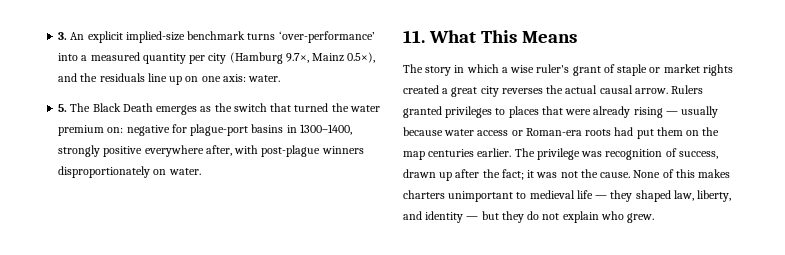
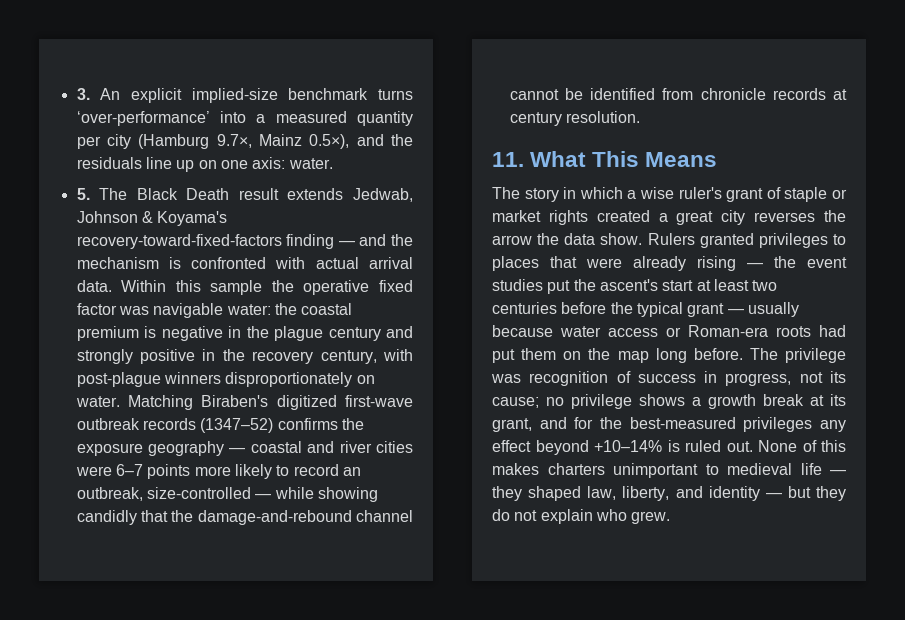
- 5. The Black Death emerges as the switch that turned the water premium on: negative for plague-port basins in 1300–1400, strongly positive everywhere after, with post-plague winners disproportionately on water.
+ 5. The Black Death result extends Jedwab, Johnson & Koyama's recovery-toward-fixed-factors finding — and the mechanism is confronted with actual arrival data. Within this sample the operative fixed factor was navigable water: the coastal premium is negative in the plague century and strongly positive in the recovery century, with post-plague winners disproportionately on water. Matching Biraben's digitized first-wave outbreak records (1347–52) confirms the exposure geography — coastal and river cities were 6–7 points more likely to record an outbreak, size-controlled — while showing candidly that the damage-and-rebound channel cannot be identified from chronicle records at century resolution.
- The story in which a wise ruler's grant of staple or market rights created a great city reverses the actual causal arrow.
+ The story in which a wise ruler's grant of staple or market rights created a great city reverses the arrow the data show.
- Rulers granted privileges to places that were already rising — usually because water access or Roman-era roots had put them on the map centuries earlier.
+ Rulers granted privileges to places that were already rising — the event studies put the ascent's start at least two centuries before the typical grant — usually because water access or Roman-era roots had put them on the map long before.
- The privilege was recognition of success, drawn up after the fact; it was not the cause.
+ The privilege was recognition of success in progress, not its cause; no privilege shows a growth break at its grant, and for the best-measured privileges any effect beyond +10–14% is ruled out.

